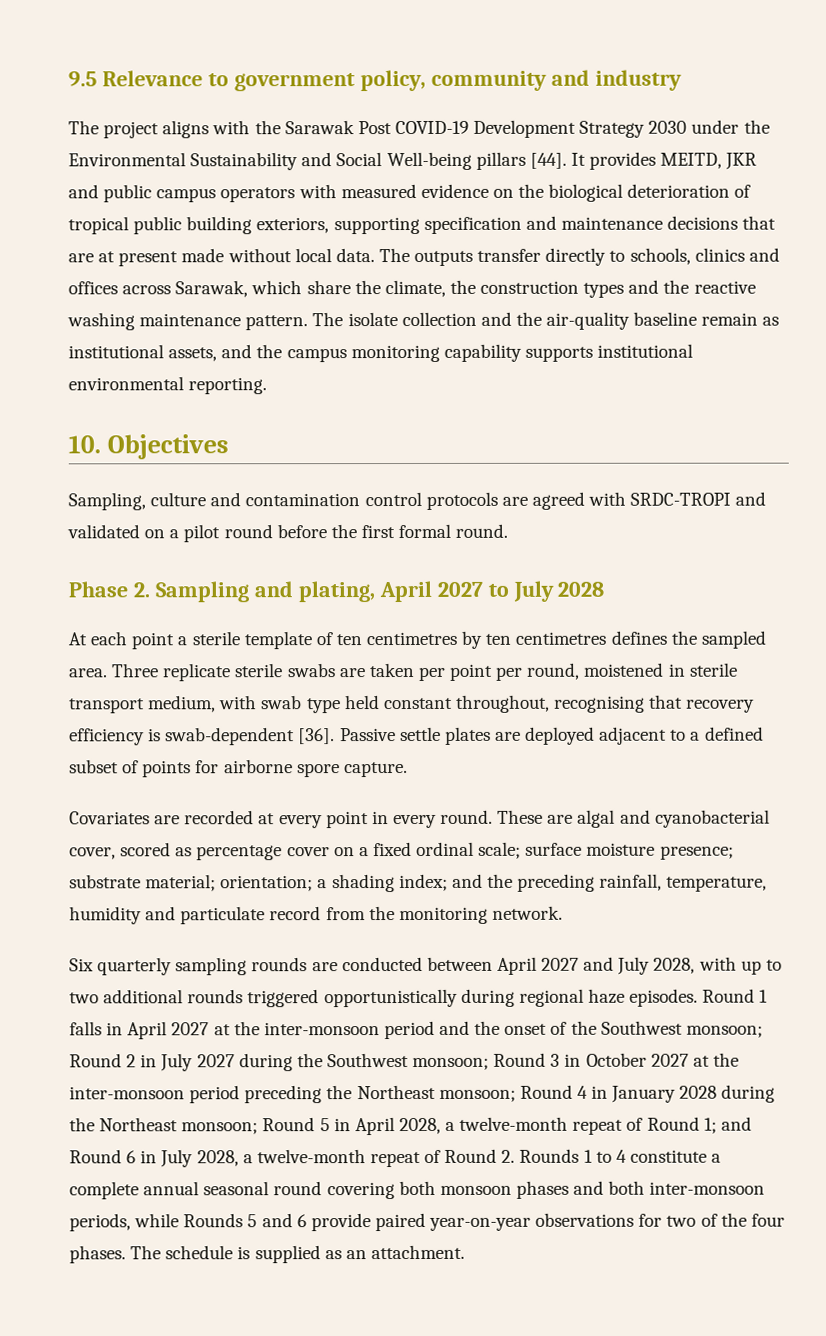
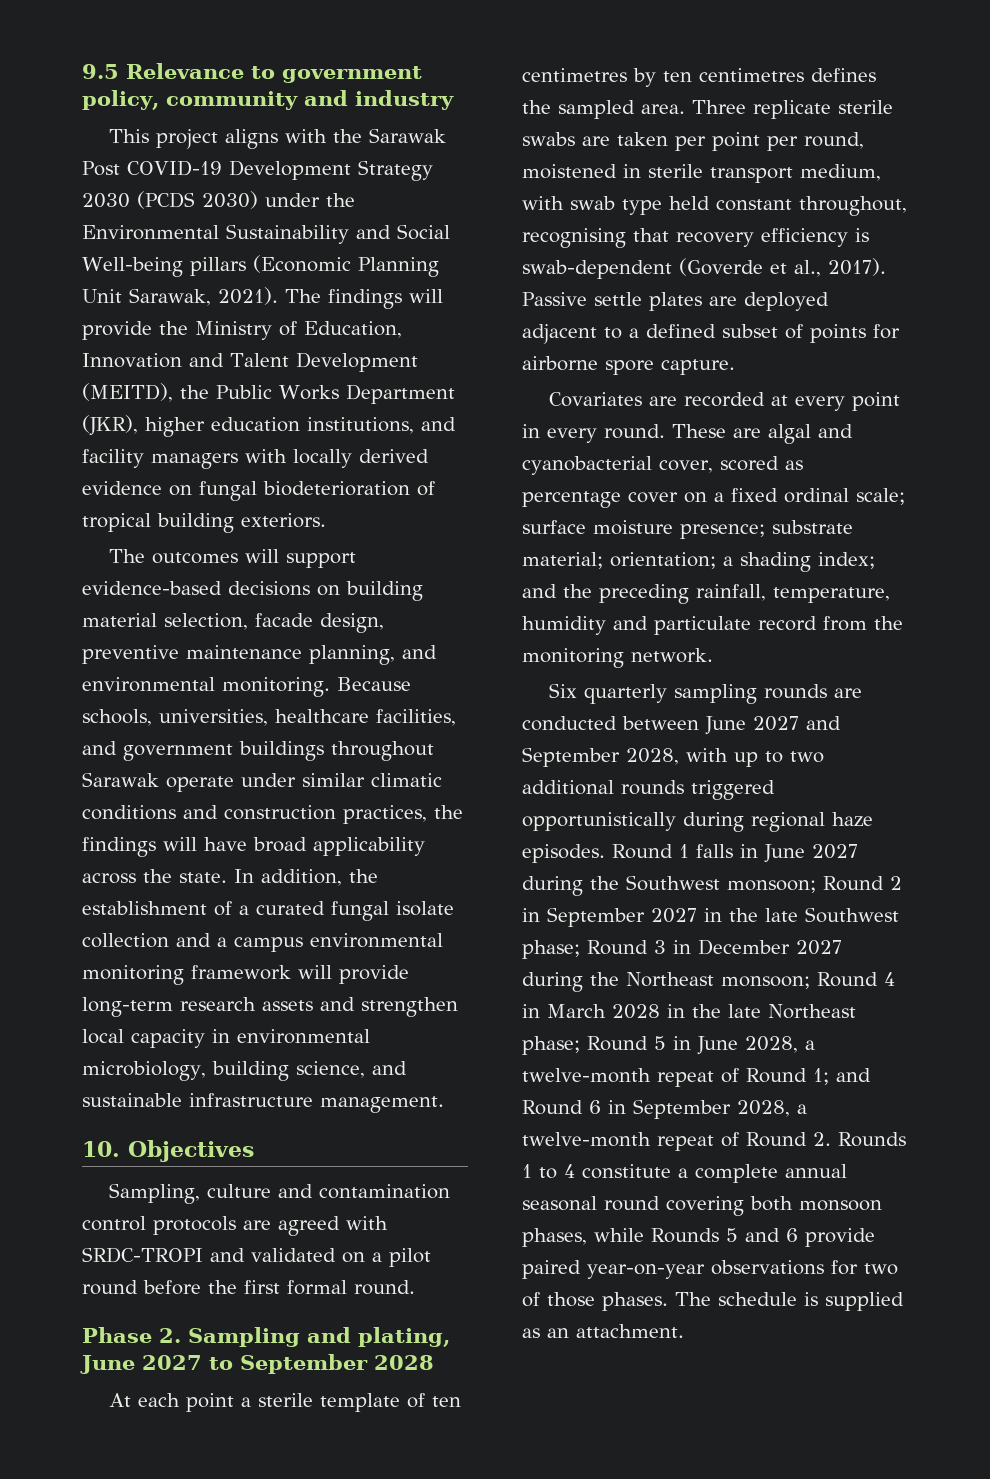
- The project aligns with the Sarawak Post COVID-19 Development Strategy 2030 under the Environmental Sustainability and Social Well-being pillars [44]. It provides MEITD, JKR and public campus operators with measured evidence on the biological deterioration of tropical public building exteriors, supporting specification and maintenance decisions that are at present made without local data. The outputs transfer directly to schools, clinics and offices across Sarawak, which share the climate, the construction types and the reactive washing maintenance pattern. The isolate collection and the air-quality baseline remain as institutional assets, and the campus monitoring capability supports institutional environmental reporting.
+ This project aligns with the Sarawak Post COVID-19 Development Strategy 2030 (PCDS 2030) under the Environmental Sustainability and Social Well-being pillars (Economic Planning Unit Sarawak, 2021). The findings will provide the Ministry of Education, Innovation and Talent Development (MEITD), the Public Works Department (JKR), higher education institutions, and facility managers with locally derived evidence on fungal biodeterioration of tropical building exteriors.
+ The outcomes will support evidence-based decisions on building material selection, facade design, preventive maintenance planning, and environmental monitoring. Because schools, universities, healthcare facilities, and government buildings throughout Sarawak operate under similar climatic conditions and construction practices, the findings will have broad applicability across the state. In addition, the establishment of a curated fungal isolate collection and a campus environmental monitoring framework will provide long-term research assets and strengthen local capacity in environmental microbiology, building science, and sustainable infrastructure management.
- Phase 2. Sampling and plating, April 2027 to July 2028
+ Phase 2. Sampling and plating, June 2027 to September 2028
- Three replicate sterile swabs are taken per point per round, moistened in sterile transport medium, with swab type held constant throughout, recognising that recovery efficiency is swab-dependent [36].
+ Three replicate sterile swabs are taken per point per round, moistened in sterile transport medium, with swab type held constant throughout, recognising that recovery efficiency is swab-dependent (Goverde et al., 2017).
- Six quarterly sampling rounds are conducted between April 2027 and July 2028, with up to two additional rounds triggered opportunistically during regional haze episodes.
+ Six quarterly sampling rounds are conducted between June 2027 and September 2028, with up to two additional rounds triggered opportunistically during regional haze episodes.
- Round 1 falls in April 2027 at the inter-monsoon period and the onset of the Southwest monsoon;
+ Round 1 falls in June 2027 during the Southwest monsoon;
- Round 2 in July 2027 during the Southwest monsoon; Round 3 in October 2027 at the inter-monsoon period preceding the Northeast monsoon;
+ Round 2 in September 2027 in the late Southwest phase; Round 3 in December 2027 during the Northeast monsoon;
- Round 4 in January 2028 during the Northeast monsoon;
+ Round 4 in March 2028 in the late Northeast phase;
- Round 5 in April 2028, a twelve-month repeat of Round 1;
+ Round 5 in June 2028, a twelve-month repeat of Round 1;
- and Round 6 in July 2028, a twelve-month repeat of Round 2. Rounds 1 to 4 constitute a complete annual seasonal round covering both monsoon phases and both inter-monsoon periods, while Rounds 5 and 6 provide paired year-on-year observations for two of the four phases.
+ and Round 6 in September 2028, a twelve-month repeat of Round 2. Rounds 1 to 4 constitute a complete annual seasonal round covering both monsoon phases, while Rounds 5 and 6 provide paired year-on-year observations for two of those phases.

